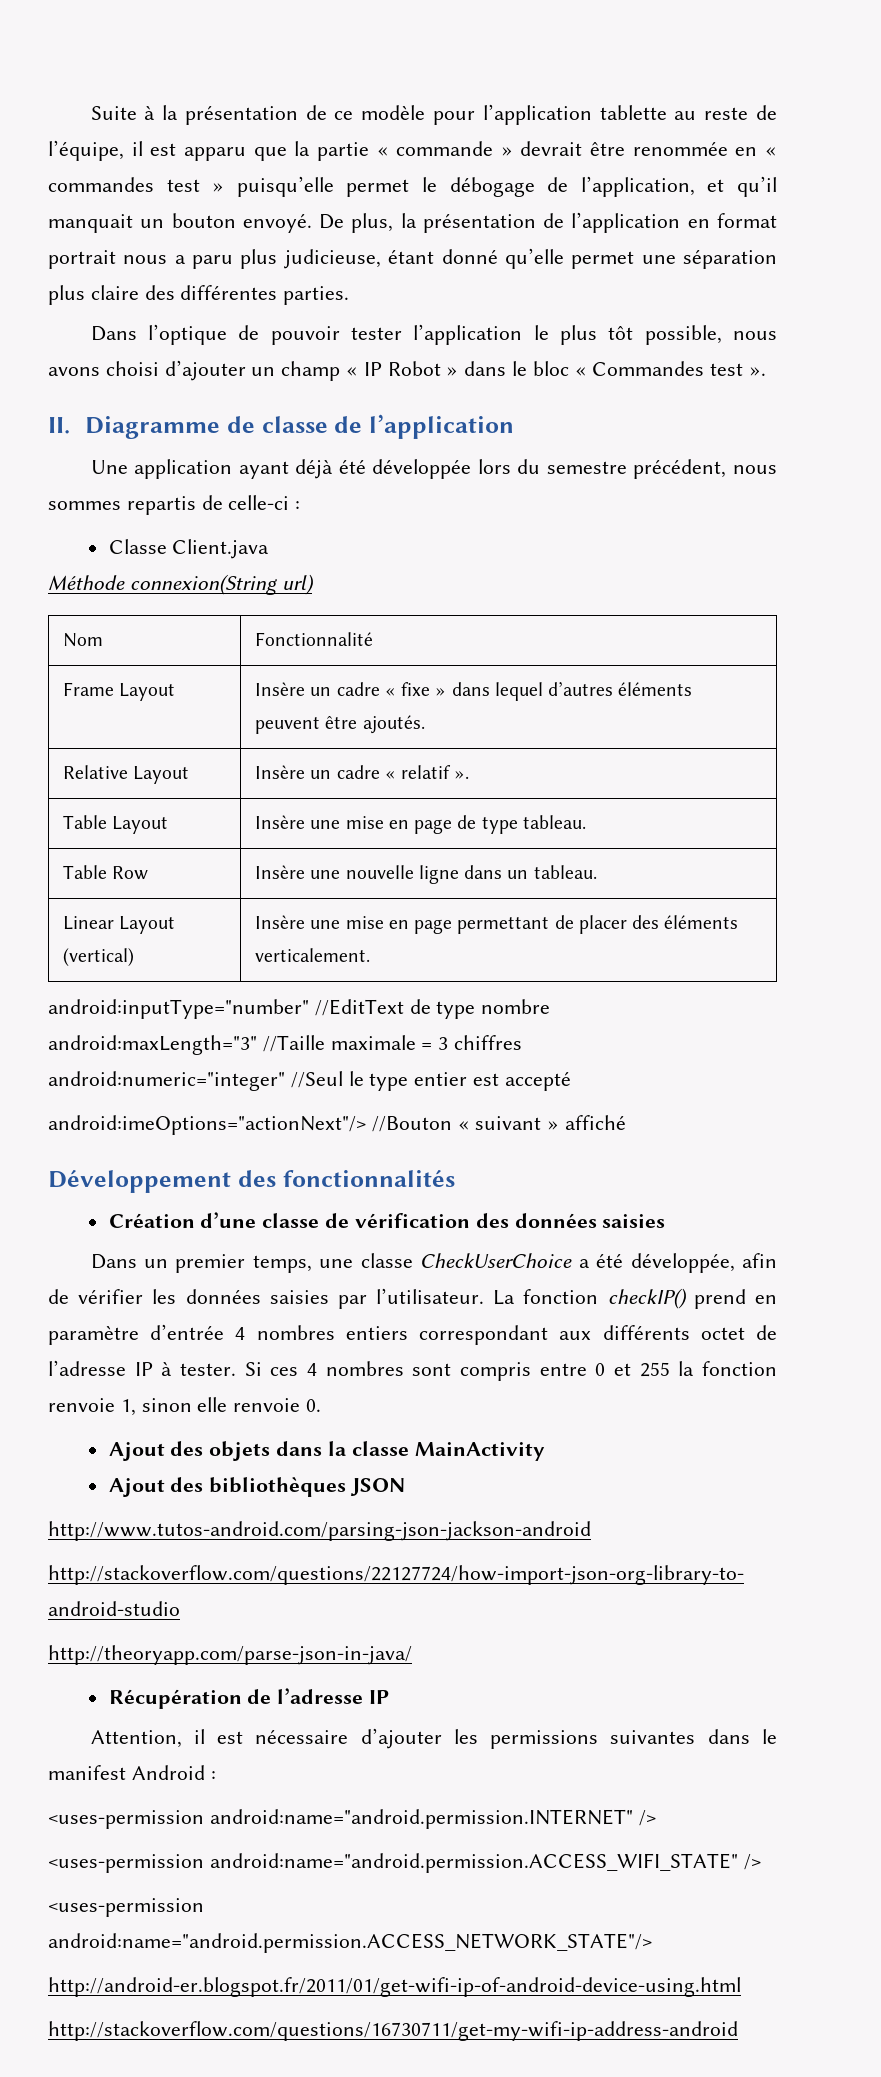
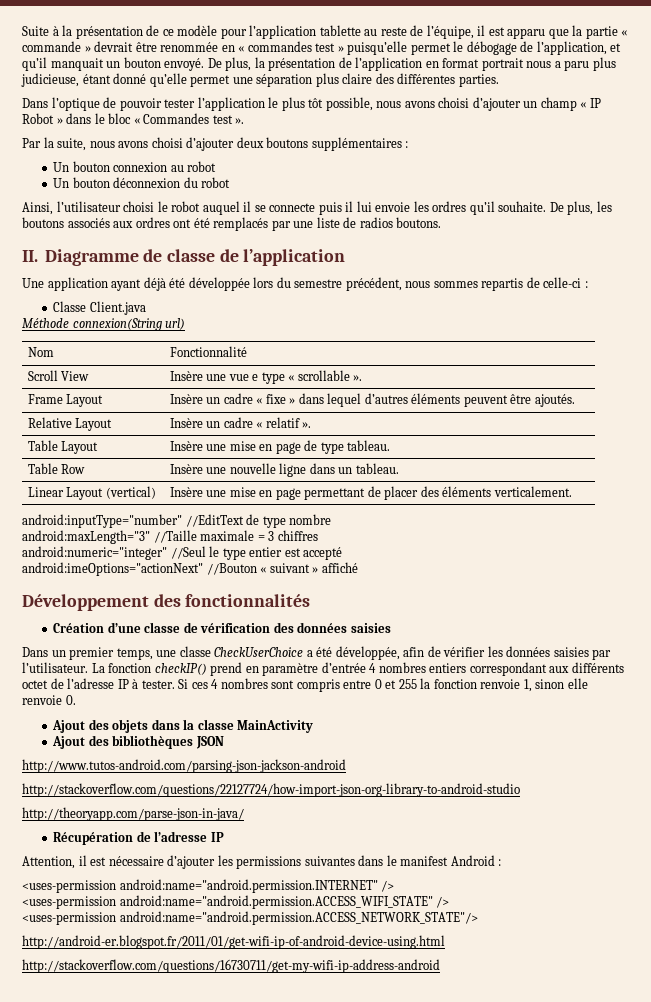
+ Par la suite, nous avons choisi d’ajouter deux boutons supplémentaires :
+ Un bouton connexion au robot
+ Un bouton déconnexion du robot
+ Ainsi, l’utilisateur choisi le robot auquel il se connecte puis il lui envoie les ordres qu’il souhaite. De plus, les boutons associés aux ordres ont été remplacés par une liste de radios boutons.
+ Scroll View | Insère une vue e type « scrollable ».
- android:imeOptions="actionNext"/> //Bouton « suivant » affiché
+ android:imeOptions="actionNext" //Bouton « suivant » affiché

